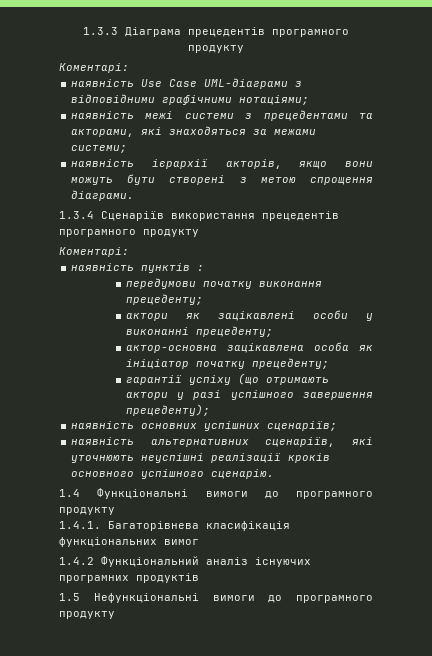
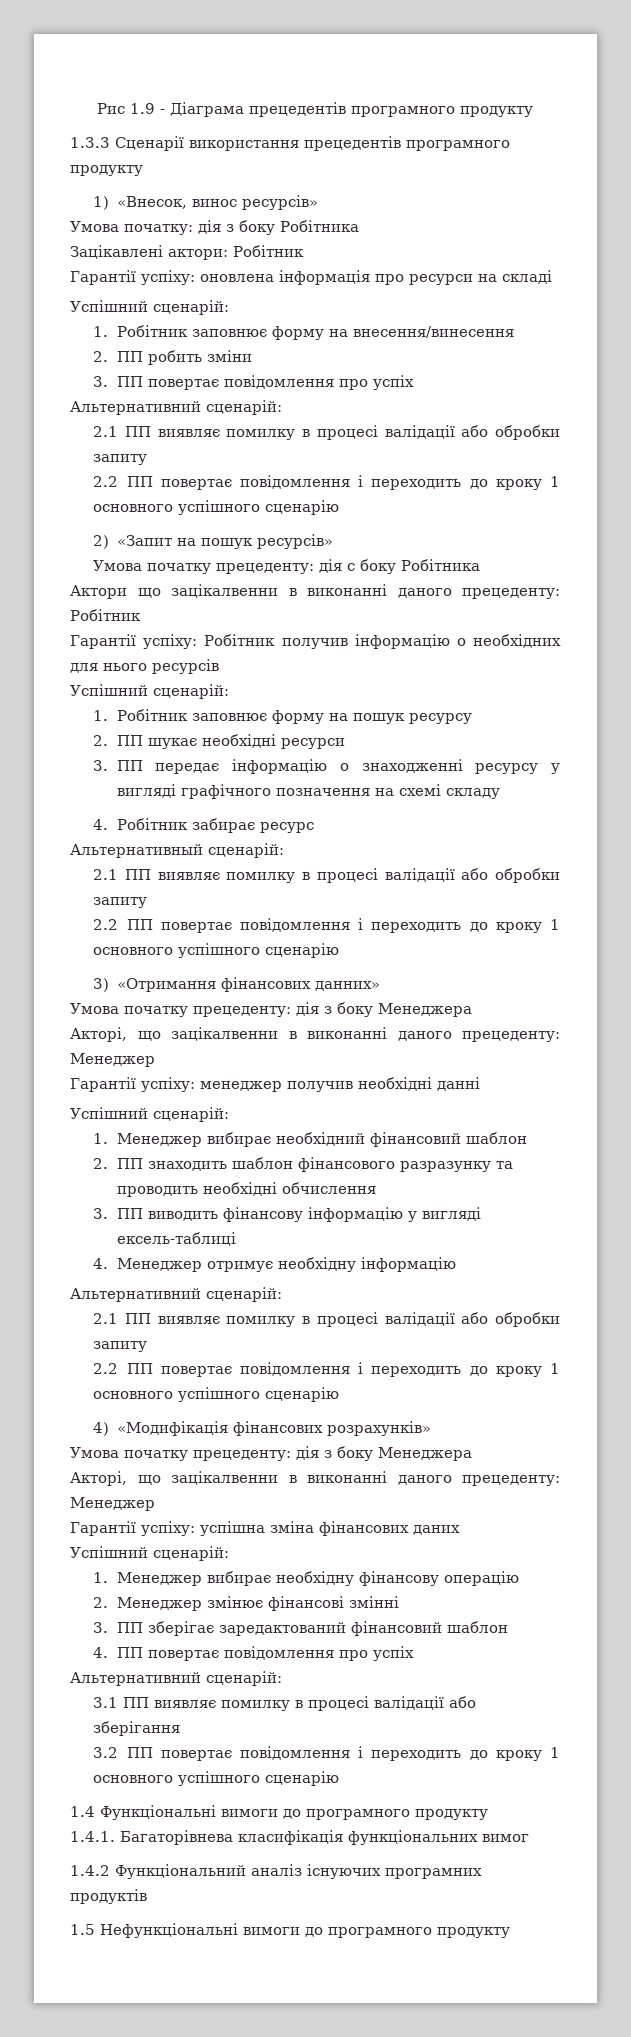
- 1.3.3 Діаграма прецедентів програмного продукту
- Коментарі:
- наявність Use Case UML-діаграми з відповідними графічними нотаціями;
- наявність межі системи з прецедентами та акторами, які знаходяться за межами системи;
- наявність ієрархії акторів, якщо вони можуть бути створені з метою спрощення діаграми.
- 1.3.4 Сценаріїв використання прецедентів програмного продукту
- Коментарі:
- наявність пунктів :
- передумови початку виконання прецеденту;
- актори як зацікавлені особи у виконанні прецеденту;
- актор-основна зацікавлена особа як ініціатор початку прецеденту;
- гарантії успіху (що отримають актори у разі успішного завершення прецеденту);
- наявність основних успішних сценаріїв;
- наявність альтернативних сценаріїв, які уточнюють неуспішні реалізації кроків основного успішного сценарію.
+ Рис 1.9 - Діаграма прецедентів програмного продукту
+ 1.3.3 Сценарії використання прецедентів програмного продукту
+ 1) «Внеcок, винос ресурсів»
+ Умова початку: дія з боку Робітника
+ Зацікавлені актори: Робітник
+ Гарантії успіху: оновлена інформація про ресурси на складі
+ Успішний сценарій:
+ 1. Робітник заповнює форму на внесення/винесення
+ 2. ПП робить зміни
+ 3. ПП повертає повідомлення про успіх
+ Альтернативний сценарій:
+ 2.1 ПП виявляє помилку в процесі валідації або обробки запиту
+ 2.2 ПП повертає повідомлення і переходить до кроку 1 основного успішного сценарію
+ 2) «Запит на пошук ресурсів»
+ Умова початку прецеденту: дія с боку Робітника
+ Актори що зацікалвенни в виконанні даного прецеденту: Робітник
+ Гарантії успіху: Робітник получив інформацію о необхідних для нього ресурсів
+ Успішний сценарій:
+ 1. Робітник заповнює форму на пошук ресурсу
+ 2. ПП шукає необхідні ресурси
+ 3. ПП передає інформацію о знаходженні ресурсу у вигляді графічного позначення на схемі складу
+ 4. Робітник забирає ресурс
+ Альтернативный сценарій:
+ 2.1 ПП виявляє помилку в процесі валідації або обробки запиту
+ 2.2 ПП повертає повідомлення і переходить до кроку 1 основного успішного сценарію
+ 3) «Отримання фінансових данних»
+ Умова початку прецеденту: дія з боку Менеджера
+ Акторі, що зацікалвенни в виконанні даного прецеденту: Менеджер
+ Гарантії успіху: менеджер получив необхідні данні
+ Успішний сценарій:
+ 1. Менеджер вибирає необхідний фінансовий шаблон
+ 2. ПП знаходить шаблон фінансового разразунку та проводить необхідні обчислення
+ 3. ПП виводить фінансову інформацію у вигляді ексель-таблиці
+ 4. Менеджер отримує необхідну інформацію
+ Альтернативний сценарій:
+ 2.1 ПП виявляє помилку в процесі валідації або обробки запиту
+ 2.2 ПП повертає повідомлення і переходить до кроку 1 основного успішного сценарію
+ 4) «Модифікація фінансових розрахунків»
+ Умова початку прецеденту: дія з боку Менеджера
+ Акторі, що зацікалвенни в виконанні даного прецеденту: Менеджер
+ Гарантії успіху: успішна зміна фінансових даних
+ Успішний сценарій:
+ 1. Менеджер вибирає необхідну фінансову операцію
+ 2. Менеджер змінює фінансові змінні
+ 3. ПП зберігає заредактований фінансовий шаблон
+ 4. ПП повертає повідомлення про успіх
+ Альтернативний сценарій:
+ 3.1 ПП виявляє помилку в процесі валідації або зберігання
+ 3.2 ПП повертає повідомлення і переходить до кроку 1 основного успішного сценарію

